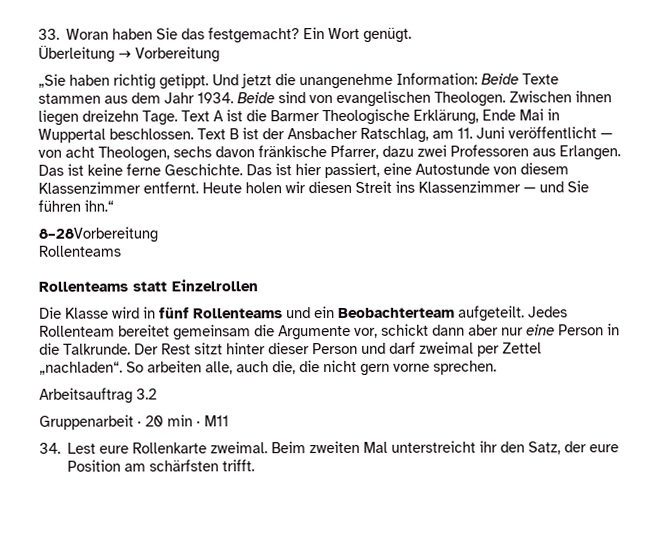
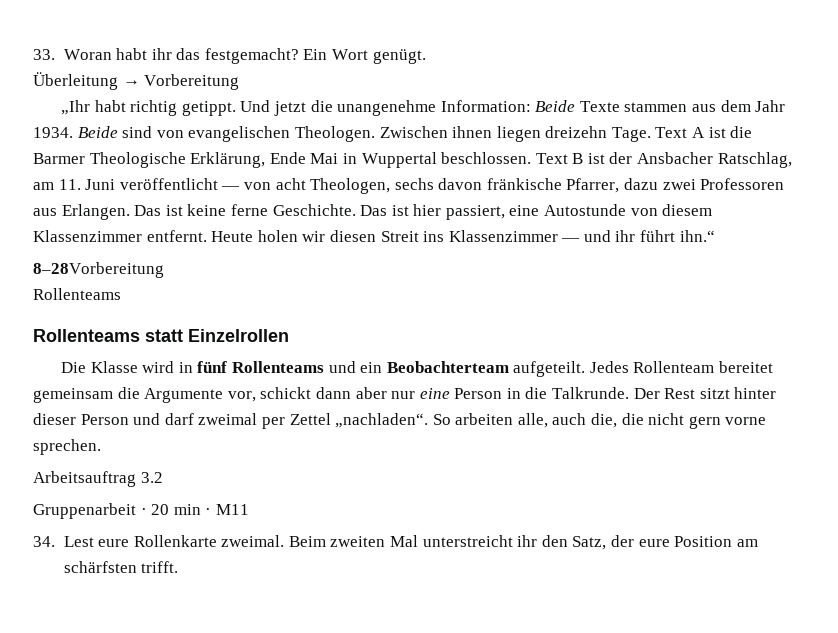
- 33. Woran haben Sie das festgemacht?
+ 33. Woran habt ihr das festgemacht?
- „Sie haben richtig getippt.
+ „Ihr habt richtig getippt.
- Heute holen wir diesen Streit ins Klassenzimmer — und Sie führen ihn.“
+ Heute holen wir diesen Streit ins Klassenzimmer — und ihr führt ihn.“

